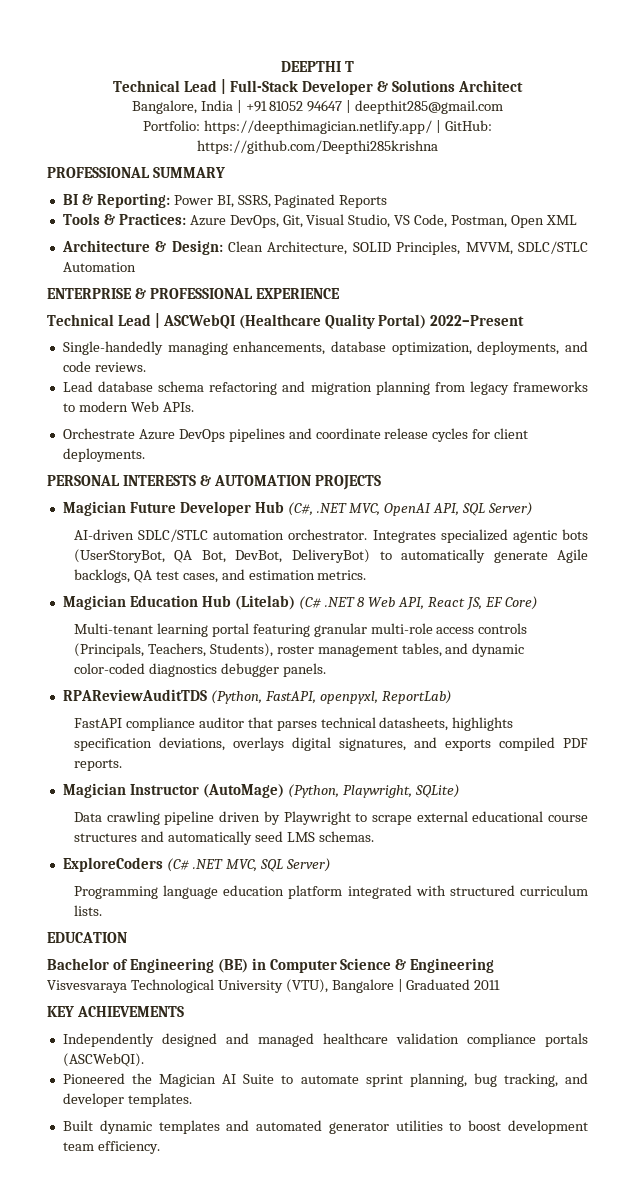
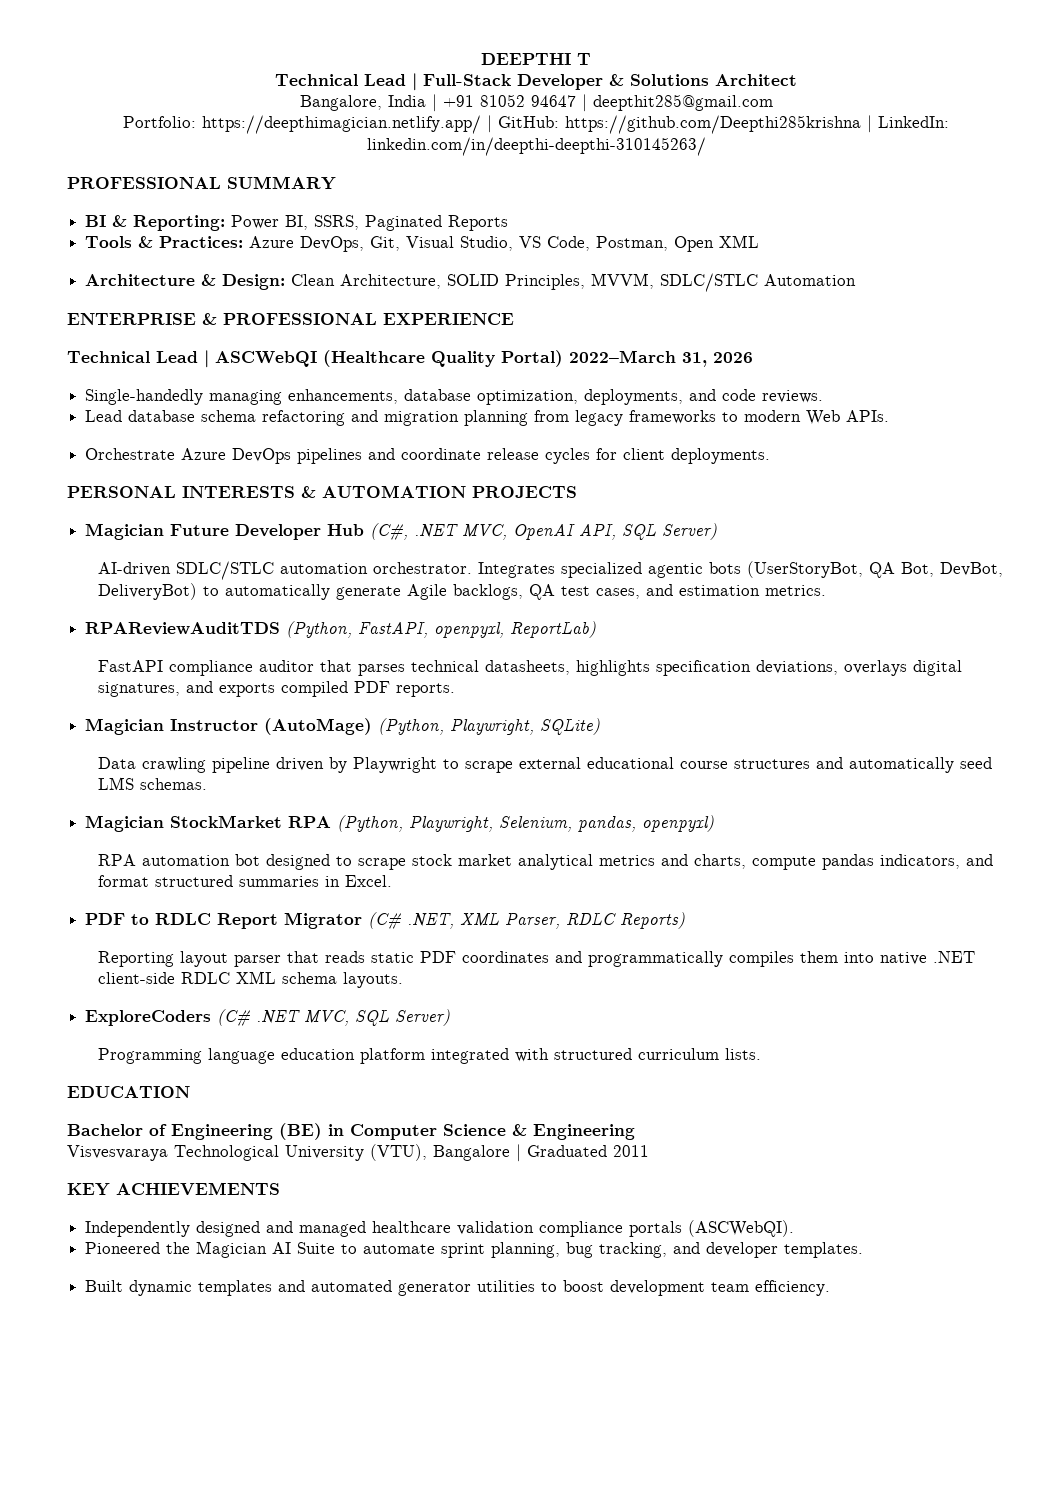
- Portfolio: https://deepthimagician.netlify.app/ | GitHub: https://github.com/Deepthi285krishna
+ Portfolio: https://deepthimagician.netlify.app/ | GitHub: https://github.com/Deepthi285krishna | LinkedIn: linkedin.com/in/deepthi-deepthi-310145263/
- Technical Lead | ASCWebQI (Healthcare Quality Portal) 2022–Present
+ Technical Lead | ASCWebQI (Healthcare Quality Portal) 2022–March 31, 2026
- Magician Education Hub (Litelab) (C# .NET 8 Web API, React JS, EF Core)
- Multi-tenant learning portal featuring granular multi-role access controls (Principals, Teachers, Students), roster management tables, and dynamic color-coded diagnostics debugger panels.
+ Magician StockMarket RPA (Python, Playwright, Selenium, pandas, openpyxl)
+ RPA automation bot designed to scrape stock market analytical metrics and charts, compute pandas indicators, and format structured summaries in Excel.
+ PDF to RDLC Report Migrator (C# .NET, XML Parser, RDLC Reports)
+ Reporting layout parser that reads static PDF coordinates and programmatically compiles them into native .NET client-side RDLC XML schema layouts.

